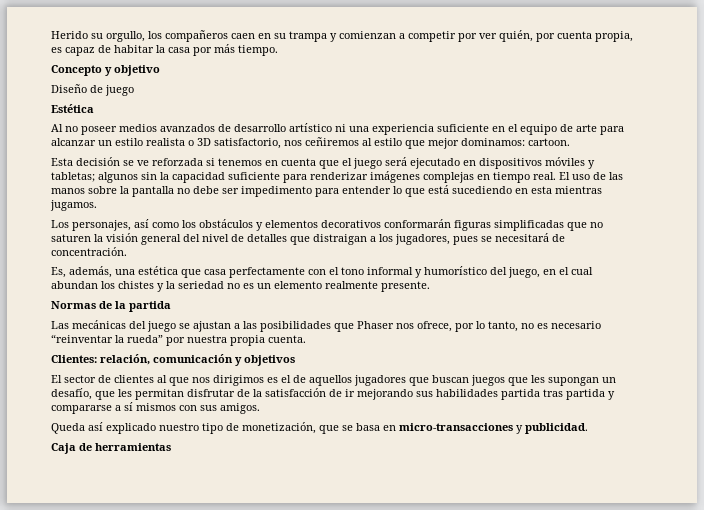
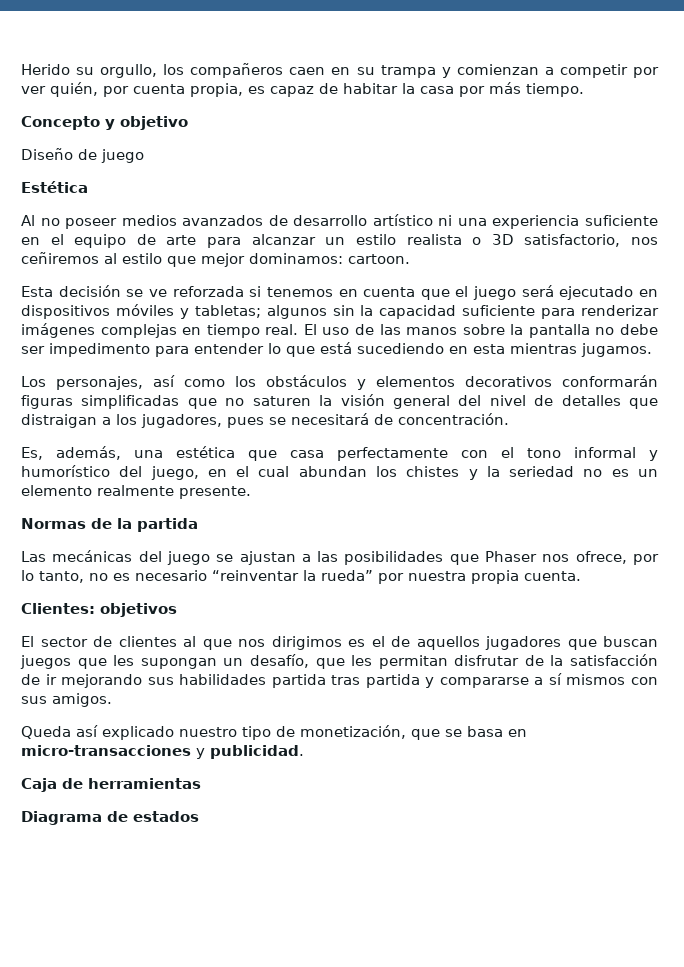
- Clientes: relación, comunicación y objetivos
+ Clientes: objetivos
+ Diagrama de estados

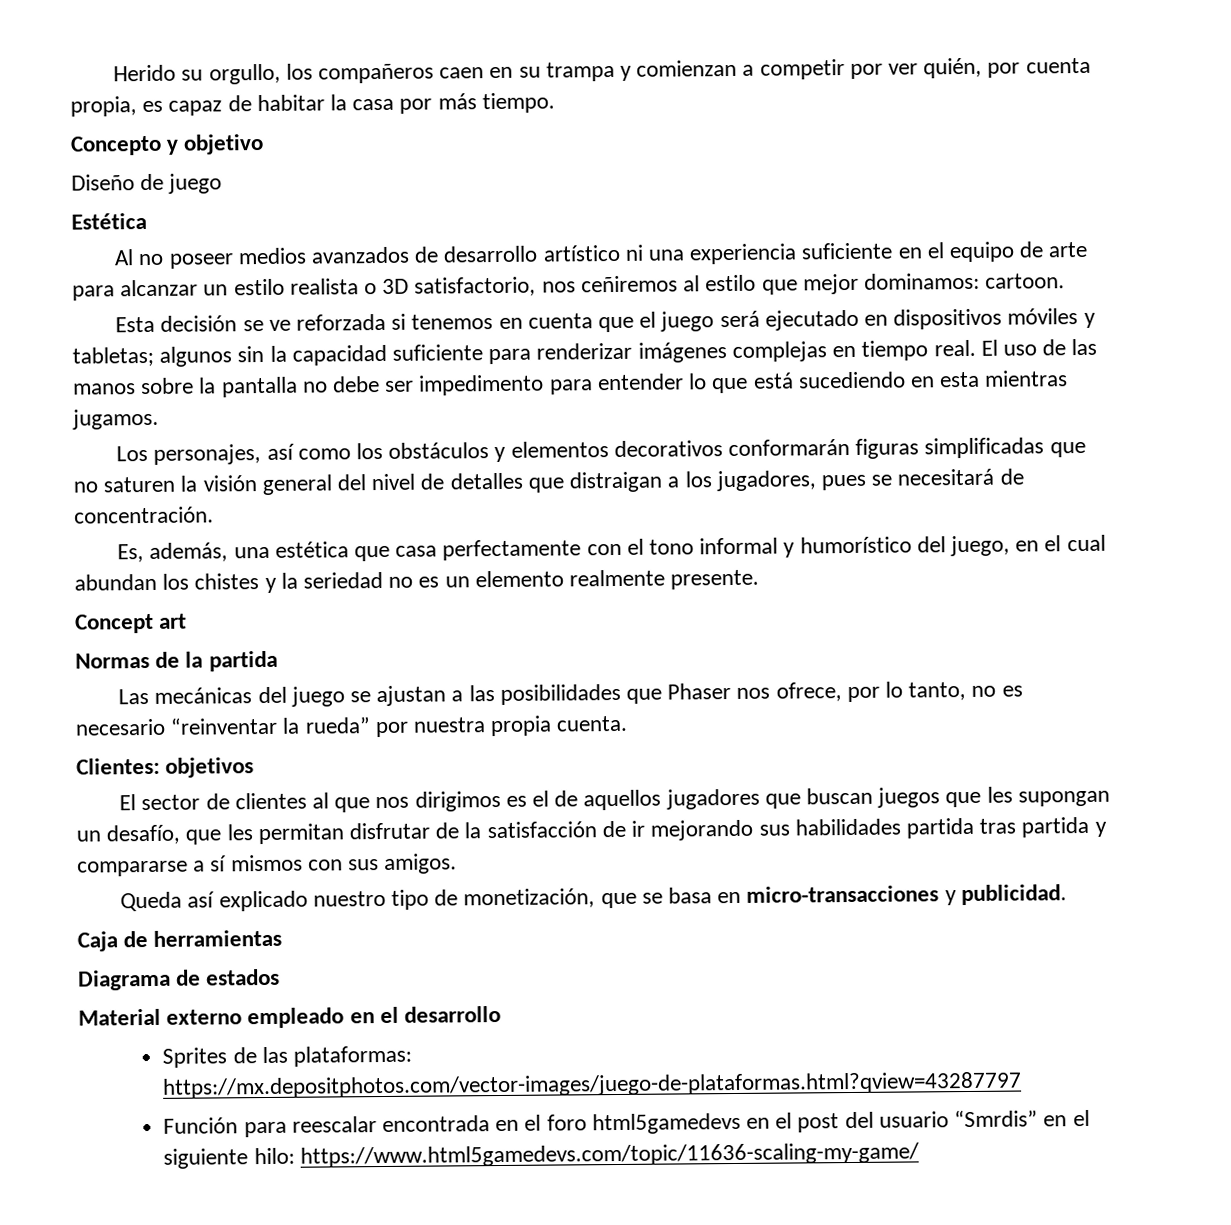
+ Concept art
+ Material externo empleado en el desarrollo
+ Sprites de las plataformas: https://mx.depositphotos.com/vector-images/juego-de-plataformas.html?qview=43287797
+ Función para reescalar encontrada en el foro html5gamedevs en el post del usuario “Smrdis” en el siguiente hilo: https://www.html5gamedevs.com/topic/11636-scaling-my-game/

